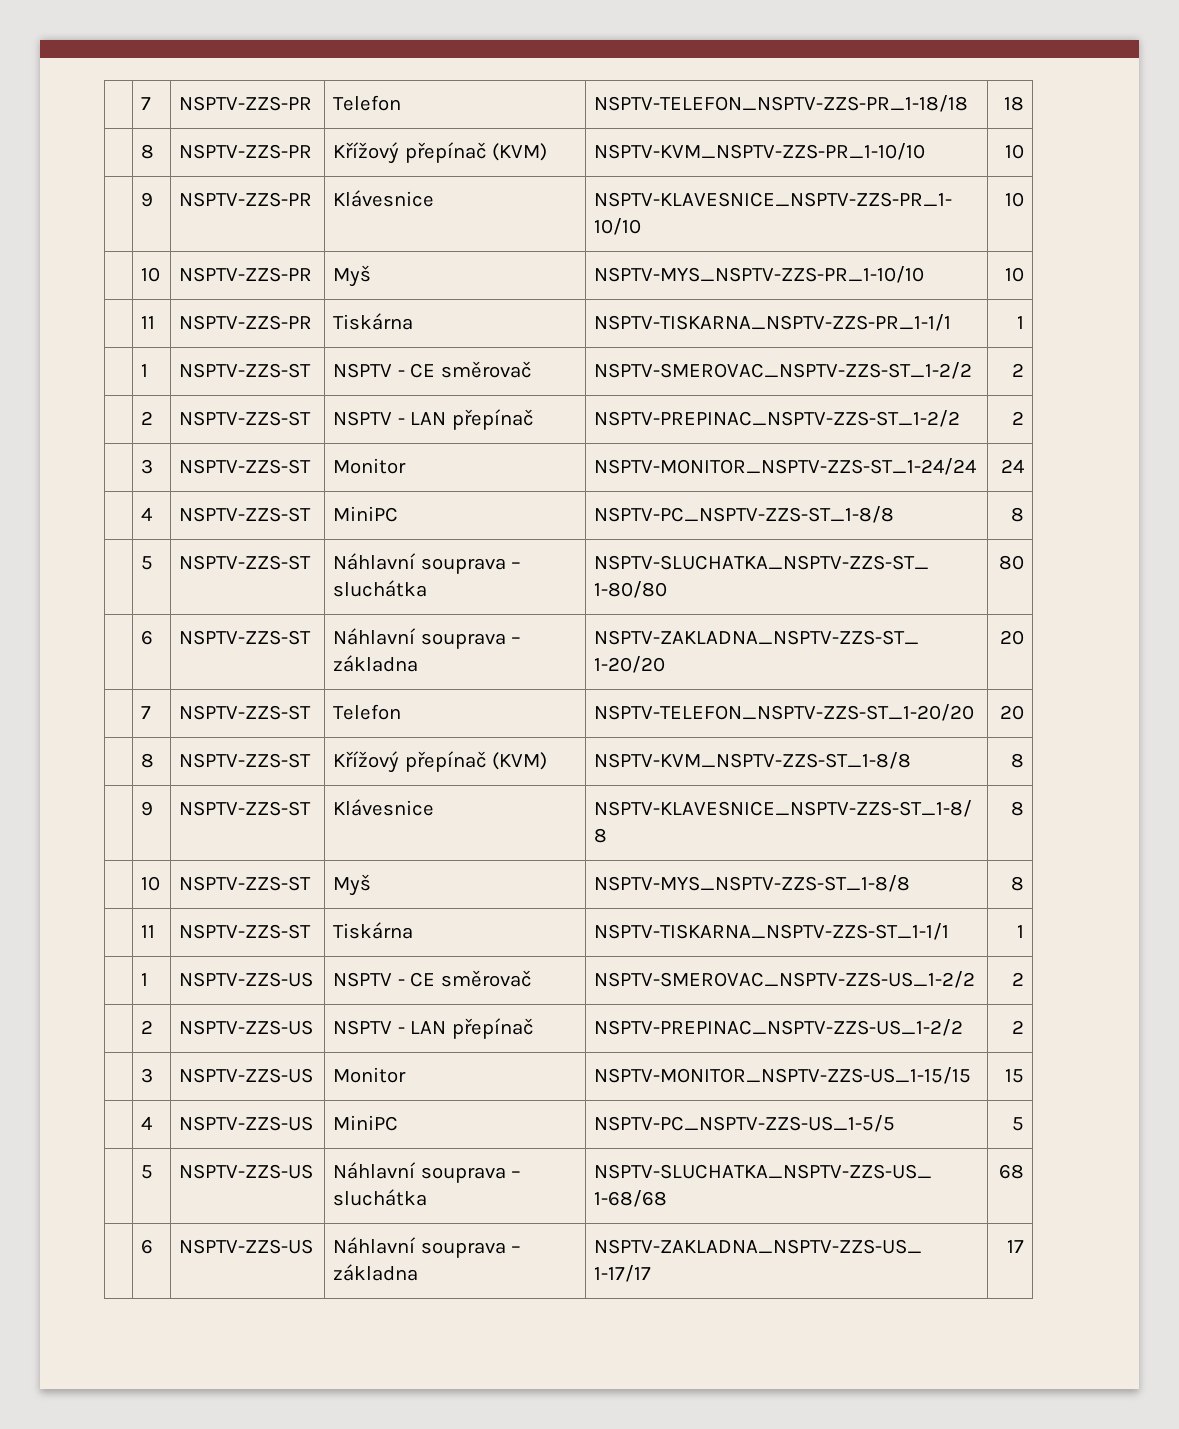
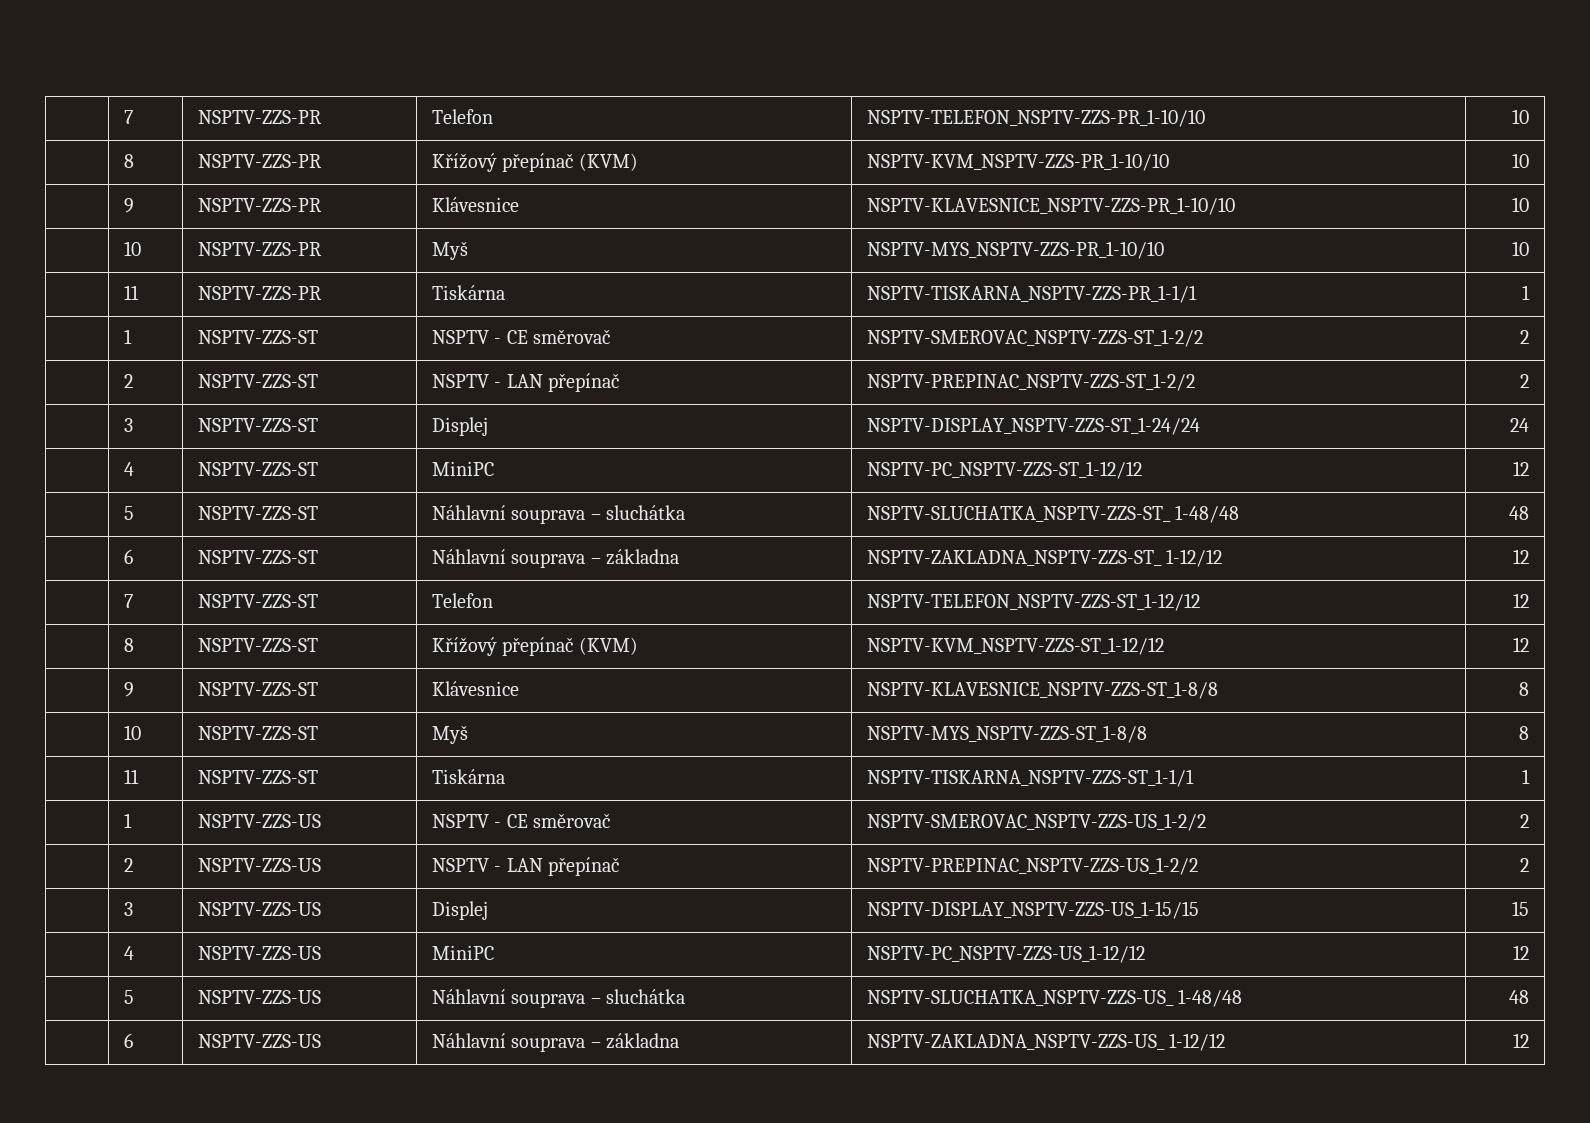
- | 7 | NSPTV-ZZS-PR | Telefon | NSPTV-TELEFON_NSPTV-ZZS-PR_1-18/18 | 18
+ | 7 | NSPTV-ZZS-PR | Telefon | NSPTV-TELEFON_NSPTV-ZZS-PR_1-10/10 | 10
- | 3 | NSPTV-ZZS-ST | Monitor | NSPTV-MONITOR_NSPTV-ZZS-ST_1-24/24 | 24
+ | 3 | NSPTV-ZZS-ST | Displej | NSPTV-DISPLAY_NSPTV-ZZS-ST_1-24/24 | 24
- | 4 | NSPTV-ZZS-ST | MiniPC | NSPTV-PC_NSPTV-ZZS-ST_1-8/8 | 8
+ | 4 | NSPTV-ZZS-ST | MiniPC | NSPTV-PC_NSPTV-ZZS-ST_1-12/12 | 12
- | 5 | NSPTV-ZZS-ST | Náhlavní souprava – sluchátka | NSPTV-SLUCHATKA_NSPTV-ZZS-ST_ 1-80/80 | 80
+ | 5 | NSPTV-ZZS-ST | Náhlavní souprava – sluchátka | NSPTV-SLUCHATKA_NSPTV-ZZS-ST_ 1-48/48 | 48
- | 6 | NSPTV-ZZS-ST | Náhlavní souprava – základna | NSPTV-ZAKLADNA_NSPTV-ZZS-ST_ 1-20/20 | 20
+ | 6 | NSPTV-ZZS-ST | Náhlavní souprava – základna | NSPTV-ZAKLADNA_NSPTV-ZZS-ST_ 1-12/12 | 12
- | 7 | NSPTV-ZZS-ST | Telefon | NSPTV-TELEFON_NSPTV-ZZS-ST_1-20/20 | 20
+ | 7 | NSPTV-ZZS-ST | Telefon | NSPTV-TELEFON_NSPTV-ZZS-ST_1-12/12 | 12
- | 8 | NSPTV-ZZS-ST | Křížový přepínač (KVM) | NSPTV-KVM_NSPTV-ZZS-ST_1-8/8 | 8
+ | 8 | NSPTV-ZZS-ST | Křížový přepínač (KVM) | NSPTV-KVM_NSPTV-ZZS-ST_1-12/12 | 12
- | 3 | NSPTV-ZZS-US | Monitor | NSPTV-MONITOR_NSPTV-ZZS-US_1-15/15 | 15
+ | 3 | NSPTV-ZZS-US | Displej | NSPTV-DISPLAY_NSPTV-ZZS-US_1-15/15 | 15
- | 4 | NSPTV-ZZS-US | MiniPC | NSPTV-PC_NSPTV-ZZS-US_1-5/5 | 5
+ | 4 | NSPTV-ZZS-US | MiniPC | NSPTV-PC_NSPTV-ZZS-US_1-12/12 | 12
- | 5 | NSPTV-ZZS-US | Náhlavní souprava – sluchátka | NSPTV-SLUCHATKA_NSPTV-ZZS-US_ 1-68/68 | 68
+ | 5 | NSPTV-ZZS-US | Náhlavní souprava – sluchátka | NSPTV-SLUCHATKA_NSPTV-ZZS-US_ 1-48/48 | 48
- | 6 | NSPTV-ZZS-US | Náhlavní souprava – základna | NSPTV-ZAKLADNA_NSPTV-ZZS-US_ 1-17/17 | 17
+ | 6 | NSPTV-ZZS-US | Náhlavní souprava – základna | NSPTV-ZAKLADNA_NSPTV-ZZS-US_ 1-12/12 | 12

